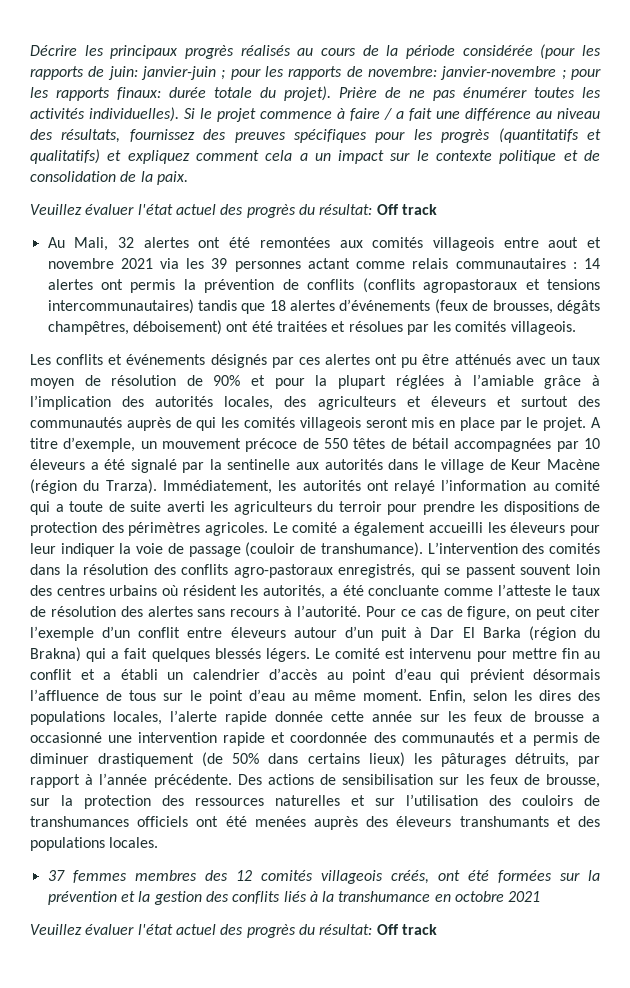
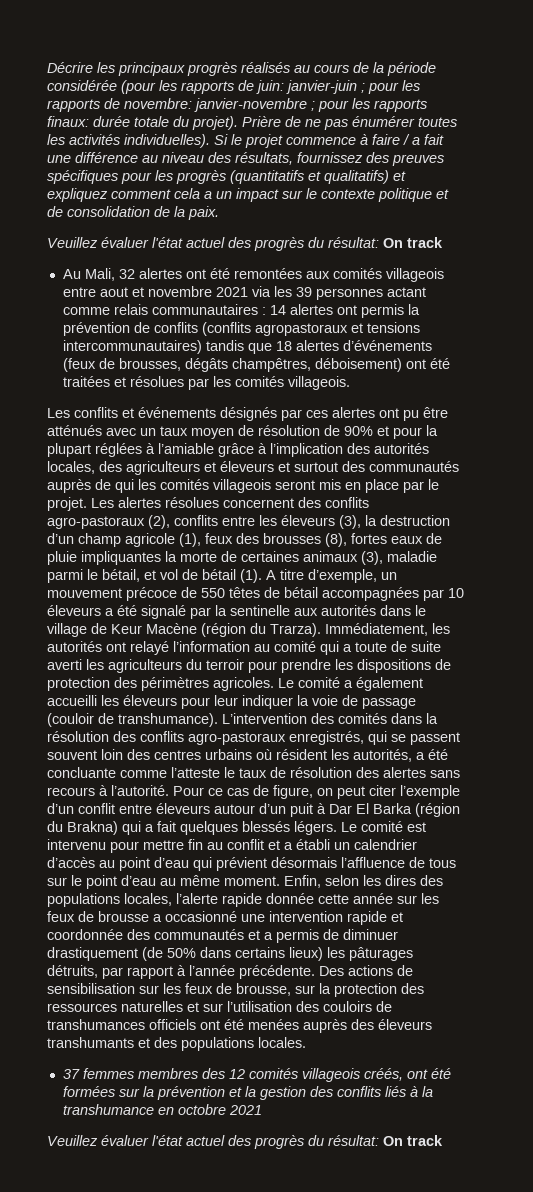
  Si le projet commence à faire / a fait une différence au niveau des résultats, fournissez des preuves spécifiques pour les progrès (quantitatifs et qualitatifs) et expliquez comment cela a un impact sur le contexte politique et de consolidation de la paix.
- Veuillez évaluer l'état actuel des progrès du résultat: Off track
+ Veuillez évaluer l'état actuel des progrès du résultat: On track
+ Les alertes résolues concernent des conflits agro-pastoraux (2), conflits entre les éleveurs (3), la destruction d’un champ agricole (1), feux des brousses (8), fortes eaux de pluie impliquantes la morte de certaines animaux (3), maladie parmi le bétail, et vol de bétail (1).
  37 femmes membres des 12 comités villageois créés, ont été formées sur la prévention et la gestion des conflits liés à la transhumance en octobre 2021
- Veuillez évaluer l'état actuel des progrès du résultat: Off track
+ Veuillez évaluer l'état actuel des progrès du résultat: On track

